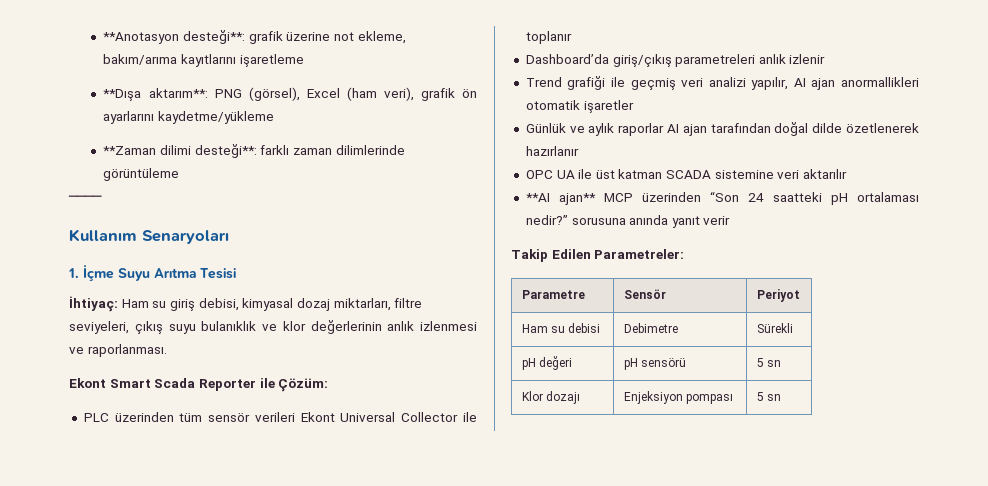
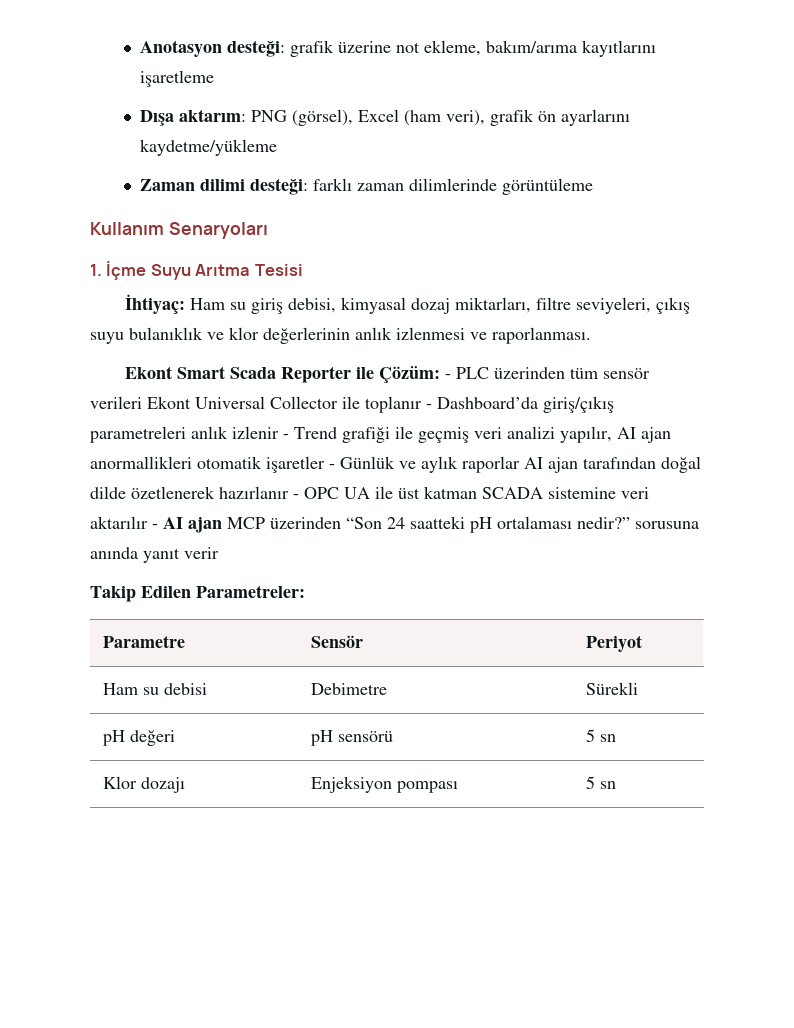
- **Anotasyon desteği**: grafik üzerine not ekleme, bakım/arıma kayıtlarını işaretleme
+ Anotasyon desteği: grafik üzerine not ekleme, bakım/arıma kayıtlarını işaretleme
- **Dışa aktarım**: PNG (görsel), Excel (ham veri), grafik ön ayarlarını kaydetme/yükleme
+ Dışa aktarım: PNG (görsel), Excel (ham veri), grafik ön ayarlarını kaydetme/yükleme
- **Zaman dilimi desteği**: farklı zaman dilimlerinde görüntüleme
+ Zaman dilimi desteği: farklı zaman dilimlerinde görüntüleme
- ────
- Ekont Smart Scada Reporter ile Çözüm:
- PLC üzerinden tüm sensör verileri Ekont Universal Collector ile toplanır
- Dashboard’da giriş/çıkış parametreleri anlık izlenir
- Trend grafiği ile geçmiş veri analizi yapılır, AI ajan anormallikleri otomatik işaretler
- Günlük ve aylık raporlar AI ajan tarafından doğal dilde özetlenerek hazırlanır
- OPC UA ile üst katman SCADA sistemine veri aktarılır
- **AI ajan** MCP üzerinden “Son 24 saatteki pH ortalaması nedir?” sorusuna anında yanıt verir
+ Ekont Smart Scada Reporter ile Çözüm: - PLC üzerinden tüm sensör verileri Ekont Universal Collector ile toplanır - Dashboard’da giriş/çıkış parametreleri anlık izlenir - Trend grafiği ile geçmiş veri analizi yapılır, AI ajan anormallikleri otomatik işaretler - Günlük ve aylık raporlar AI ajan tarafından doğal dilde özetlenerek hazırlanır - OPC UA ile üst katman SCADA sistemine veri aktarılır - AI ajan MCP üzerinden “Son 24 saatteki pH ortalaması nedir?” sorusuna anında yanıt verir

